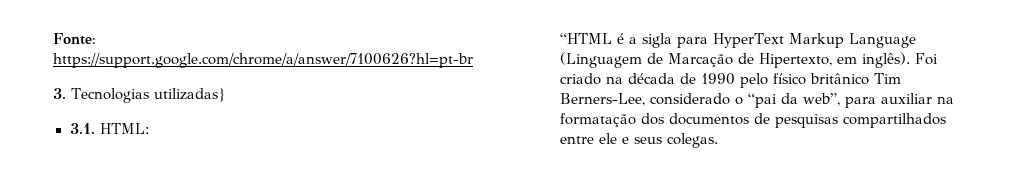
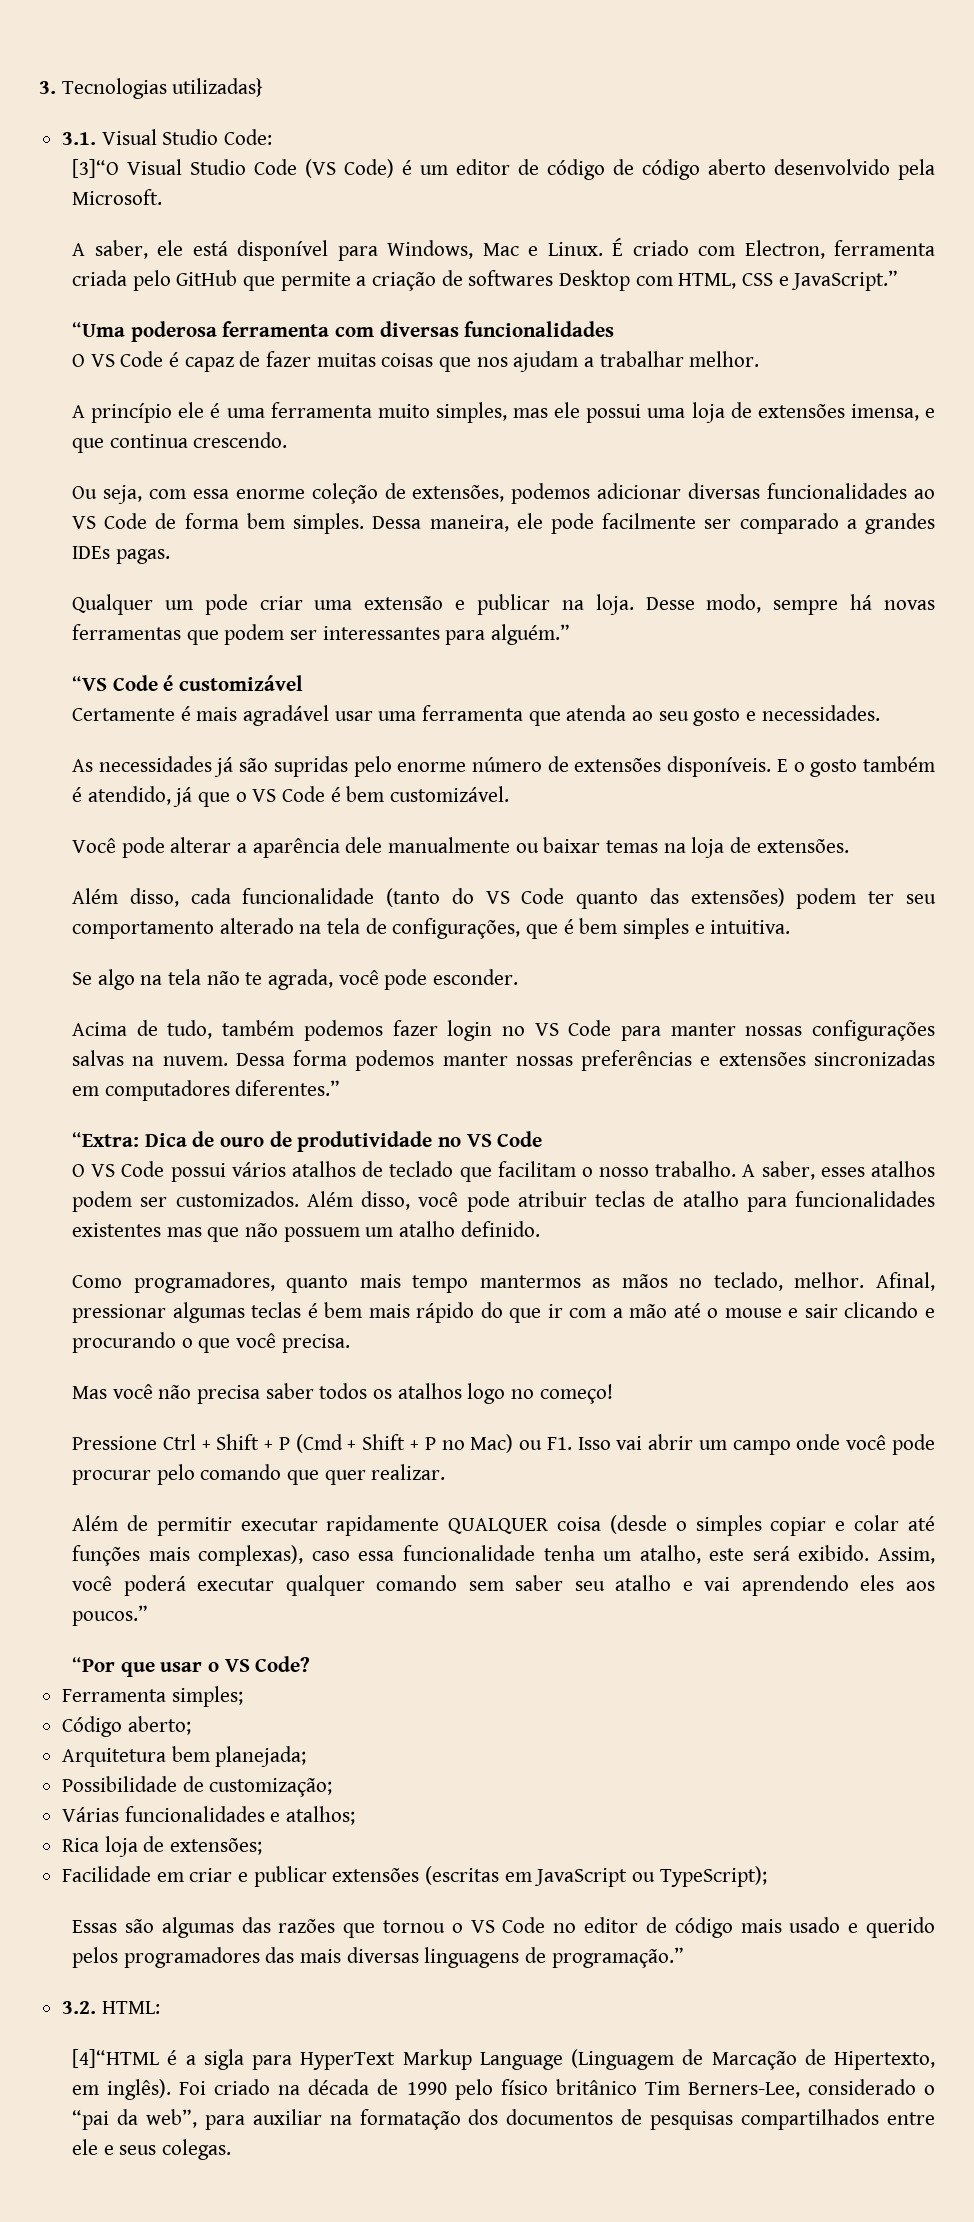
- Fonte: https://support.google.com/chrome/a/answer/7100626?hl=pt-br
- 3.1. HTML:
+ 3.1. Visual Studio Code:
+ [3]“O Visual Studio Code (VS Code) é um editor de código de código aberto desenvolvido pela Microsoft.
+ A saber, ele está disponível para Windows, Mac e Linux. É criado com Electron, ferramenta criada pelo GitHub que permite a criação de softwares Desktop com HTML, CSS e JavaScript.”
+ “Uma poderosa ferramenta com diversas funcionalidades
+ O VS Code é capaz de fazer muitas coisas que nos ajudam a trabalhar melhor.
+ A princípio ele é uma ferramenta muito simples, mas ele possui uma loja de extensões imensa, e que continua crescendo.
+ Ou seja, com essa enorme coleção de extensões, podemos adicionar diversas funcionalidades ao VS Code de forma bem simples. Dessa maneira, ele pode facilmente ser comparado a grandes IDEs pagas.
+ Qualquer um pode criar uma extensão e publicar na loja. Desse modo, sempre há novas ferramentas que podem ser interessantes para alguém.”
+ “VS Code é customizável
+ Certamente é mais agradável usar uma ferramenta que atenda ao seu gosto e necessidades.
+ As necessidades já são supridas pelo enorme número de extensões disponíveis. E o gosto também é atendido, já que o VS Code é bem customizável.
+ Você pode alterar a aparência dele manualmente ou baixar temas na loja de extensões.
+ Além disso, cada funcionalidade (tanto do VS Code quanto das extensões) podem ter seu comportamento alterado na tela de configurações, que é bem simples e intuitiva.
+ Se algo na tela não te agrada, você pode esconder.
+ Acima de tudo, também podemos fazer login no VS Code para manter nossas configurações salvas na nuvem. Dessa forma podemos manter nossas preferências e extensões sincronizadas em computadores diferentes.”
+ “Extra: Dica de ouro de produtividade no VS Code
+ O VS Code possui vários atalhos de teclado que facilitam o nosso trabalho. A saber, esses atalhos podem ser customizados. Além disso, você pode atribuir teclas de atalho para funcionalidades existentes mas que não possuem um atalho definido.
+ Como programadores, quanto mais tempo mantermos as mãos no teclado, melhor. Afinal, pressionar algumas teclas é bem mais rápido do que ir com a mão até o mouse e sair clicando e procurando o que você precisa.
+ Mas você não precisa saber todos os atalhos logo no começo!
+ Pressione Ctrl + Shift + P (Cmd + Shift + P no Mac) ou F1. Isso vai abrir um campo onde você pode procurar pelo comando que quer realizar.
+ Além de permitir executar rapidamente QUALQUER coisa (desde o simples copiar e colar até funções mais complexas), caso essa funcionalidade tenha um atalho, este será exibido. Assim, você poderá executar qualquer comando sem saber seu atalho e vai aprendendo eles aos poucos.”
+ “Por que usar o VS Code?
+ Ferramenta simples;
+ Código aberto;
+ Arquitetura bem planejada;
+ Possibilidade de customização;
+ Várias funcionalidades e atalhos;
+ Rica loja de extensões;
+ Facilidade em criar e publicar extensões (escritas em JavaScript ou TypeScript);
+ Essas são algumas das razões que tornou o VS Code no editor de código mais usado e querido pelos programadores das mais diversas linguagens de programação.”
+ 3.2. HTML:
- “HTML é a sigla para HyperText Markup Language (Linguagem de Marcação de Hipertexto, em inglês).
+ [4]“HTML é a sigla para HyperText Markup Language (Linguagem de Marcação de Hipertexto, em inglês).

